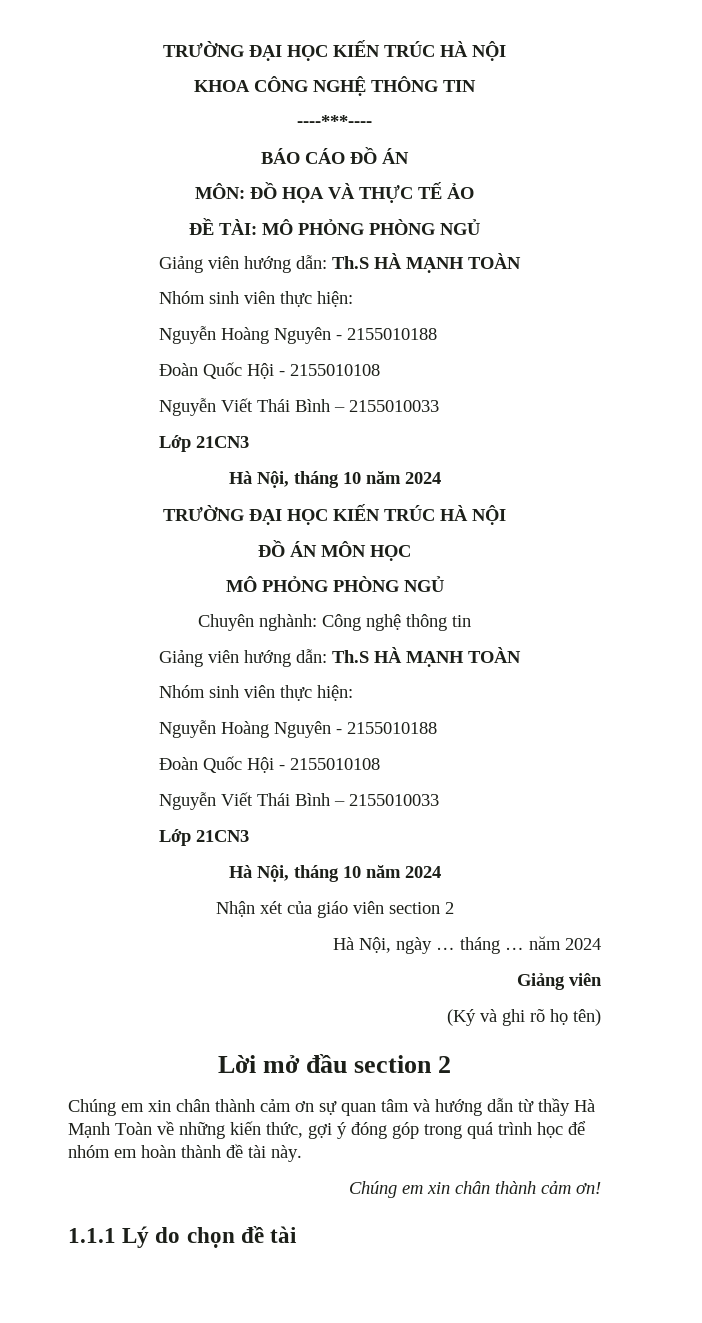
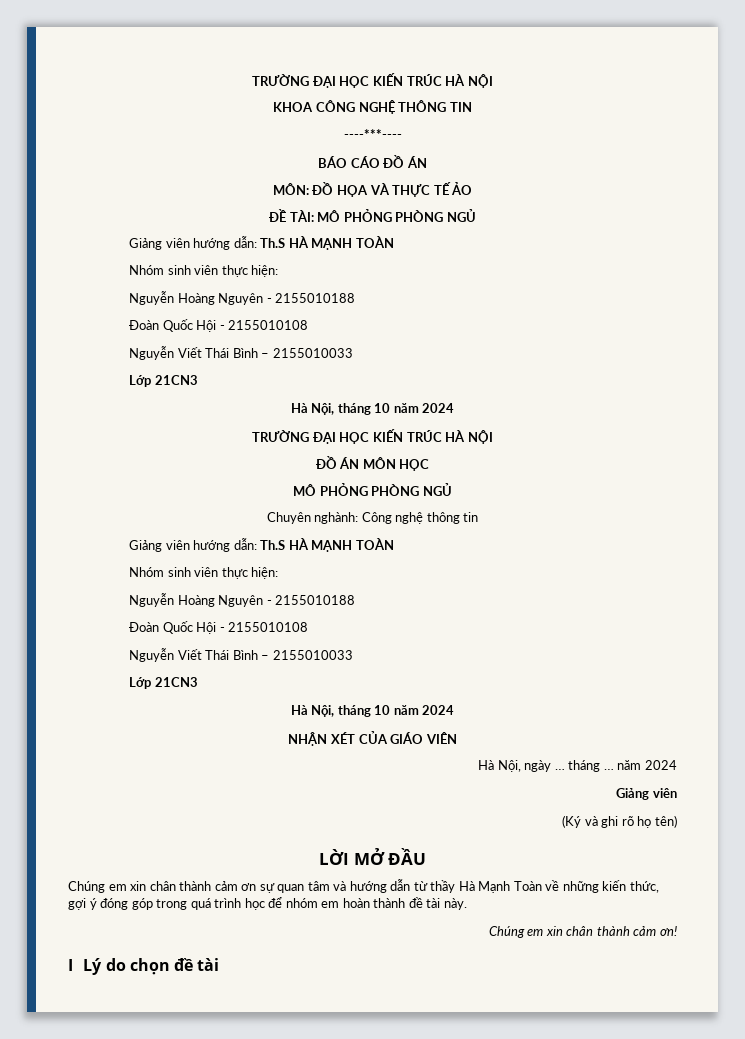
- Nhận xét của giáo viên section 2
+ NHẬN XÉT CỦA GIÁO VIÊN
- Lời mở đầu section 2
+ LỜI MỞ ĐẦU
- 1.1.1 Lý do chọn đề tài
+ I Lý do chọn đề tài

